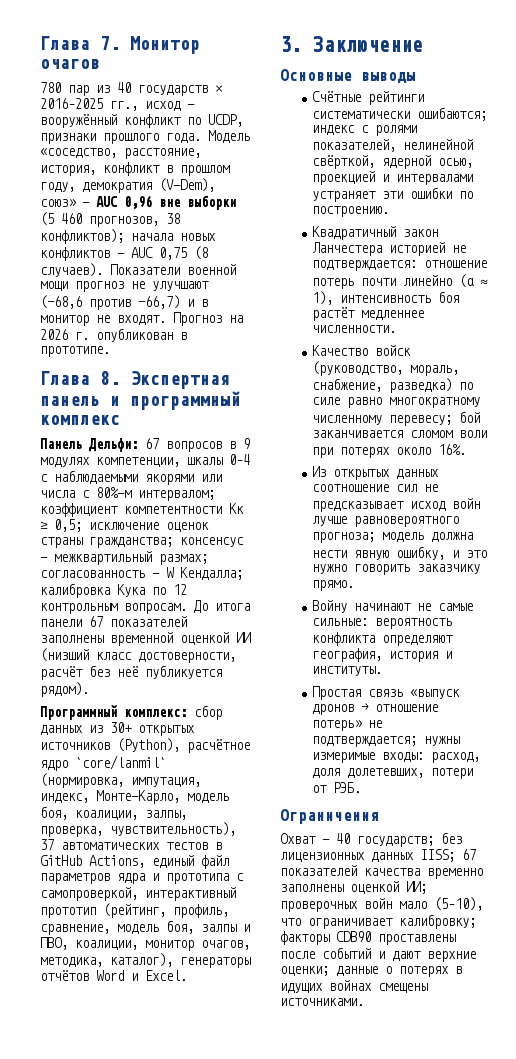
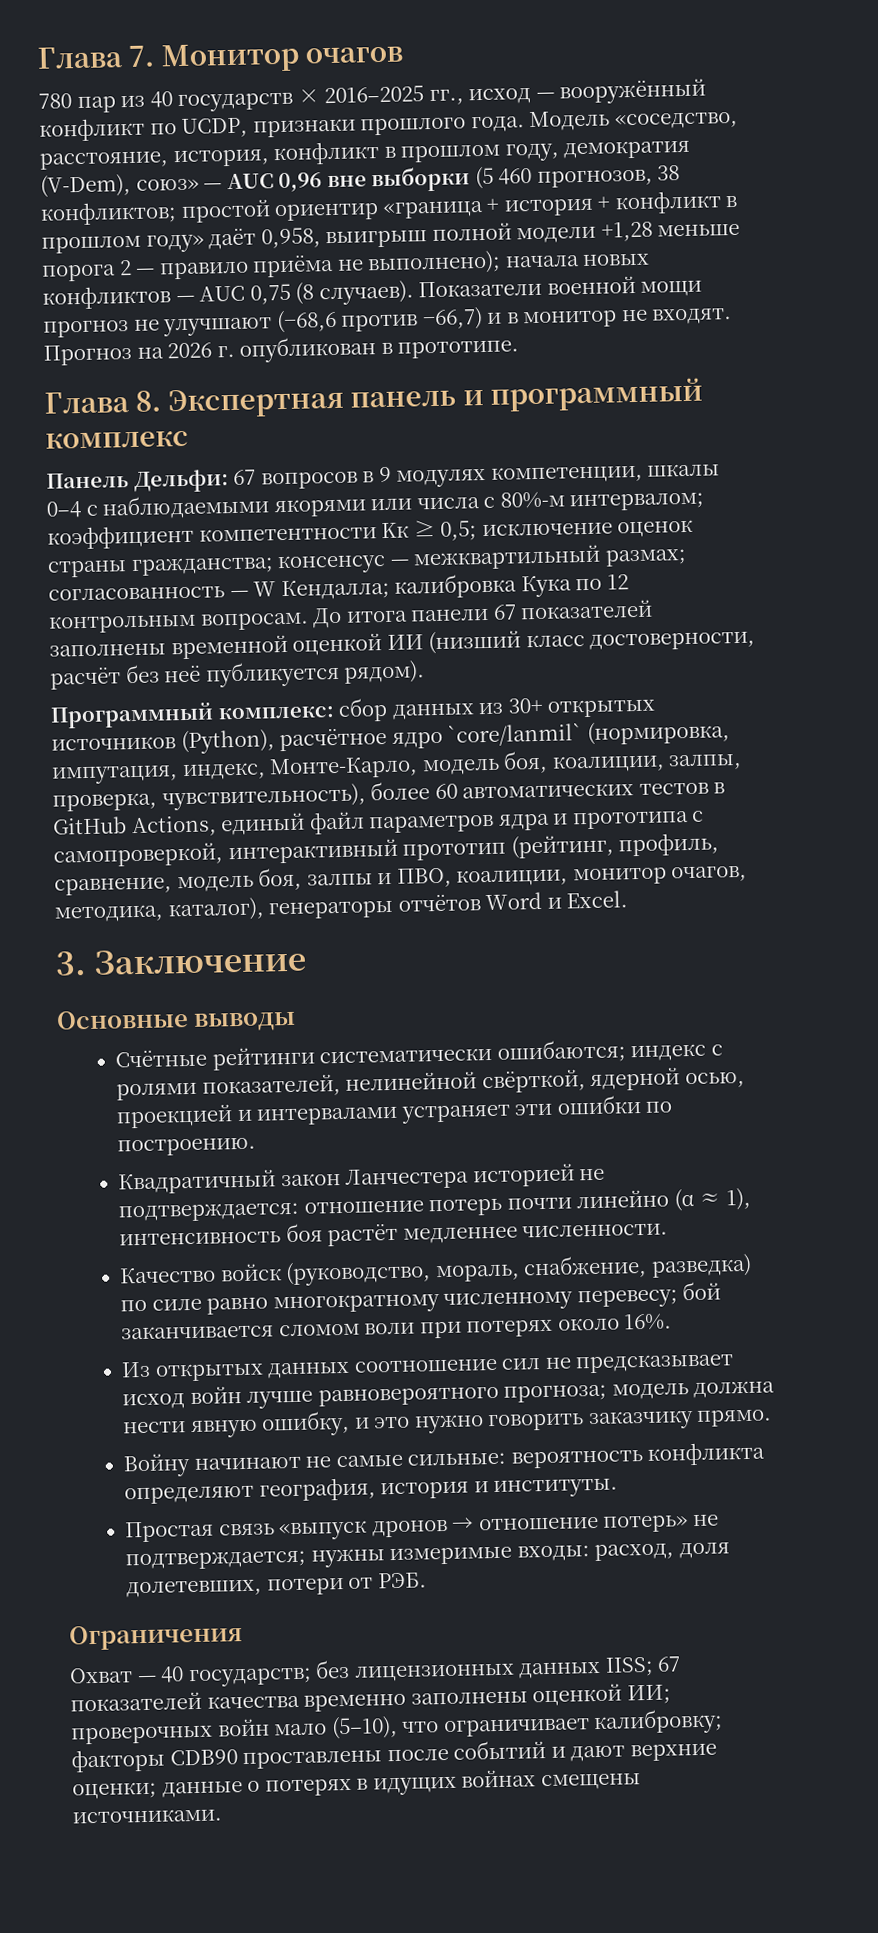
- Модель «соседство, расстояние, история, конфликт в прошлом году, демократия (V-Dem), союз» — AUC 0,96 вне выборки (5 460 прогнозов, 38 конфликтов); начала новых конфликтов — AUC 0,75 (8 случаев).
+ Модель «соседство, расстояние, история, конфликт в прошлом году, демократия (V-Dem), союз» — AUC 0,96 вне выборки (5 460 прогнозов, 38 конфликтов; простой ориентир «граница + история + конфликт в прошлом году» даёт 0,958, выигрыш полной модели +1,28 меньше порога 2 — правило приёма не выполнено); начала новых конфликтов — AUC 0,75 (8 случаев).
- Программный комплекс: сбор данных из 30+ открытых источников (Python), расчётное ядро `core/lanmil` (нормировка, импутация, индекс, Монте-Карло, модель боя, коалиции, залпы, проверка, чувствительность), 37 автоматических тестов в GitHub Actions, единый файл параметров ядра и прототипа с самопроверкой, интерактивный прототип (рейтинг, профиль, сравнение, модель боя, залпы и ПВО, коалиции, монитор очагов, методика, каталог), генераторы отчётов Word и Excel.
+ Программный комплекс: сбор данных из 30+ открытых источников (Python), расчётное ядро `core/lanmil` (нормировка, импутация, индекс, Монте-Карло, модель боя, коалиции, залпы, проверка, чувствительность), более 60 автоматических тестов в GitHub Actions, единый файл параметров ядра и прототипа с самопроверкой, интерактивный прототип (рейтинг, профиль, сравнение, модель боя, залпы и ПВО, коалиции, монитор очагов, методика, каталог), генераторы отчётов Word и Excel.

